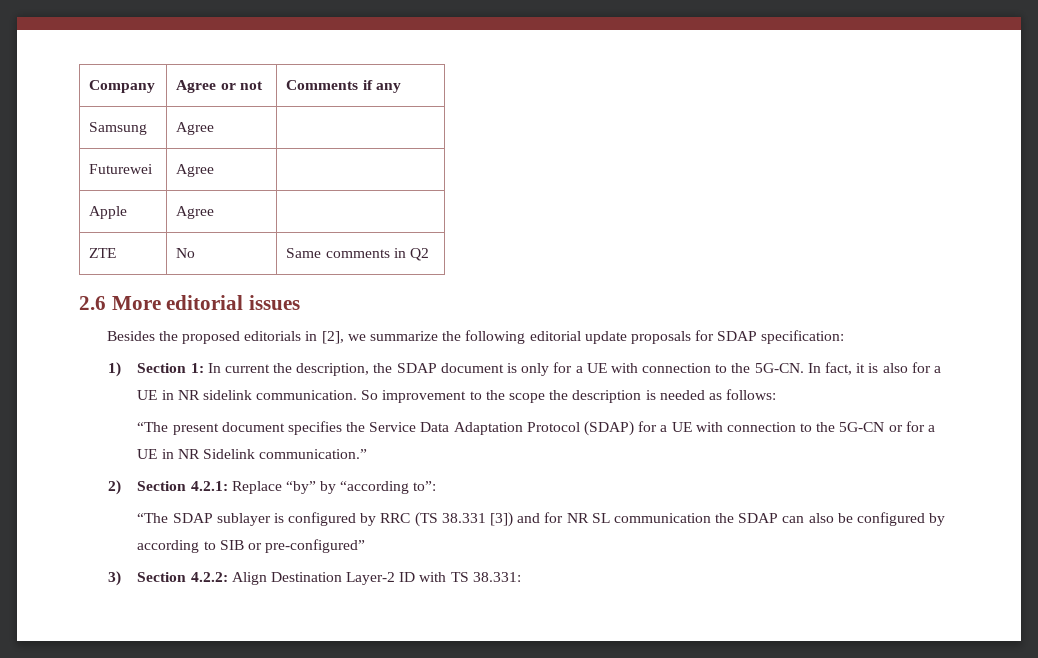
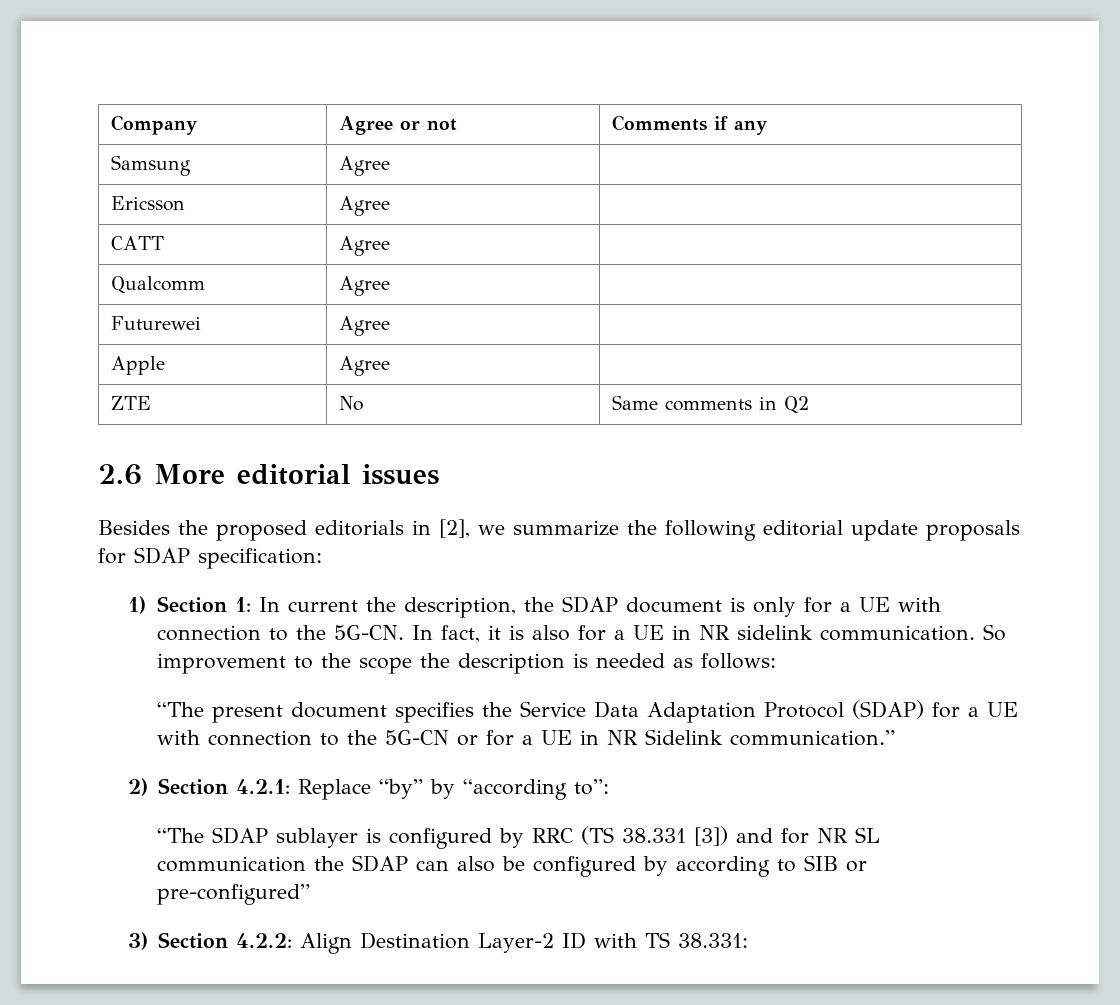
+ Ericsson | Agree |
+ CATT | Agree |
+ Qualcomm | Agree |

